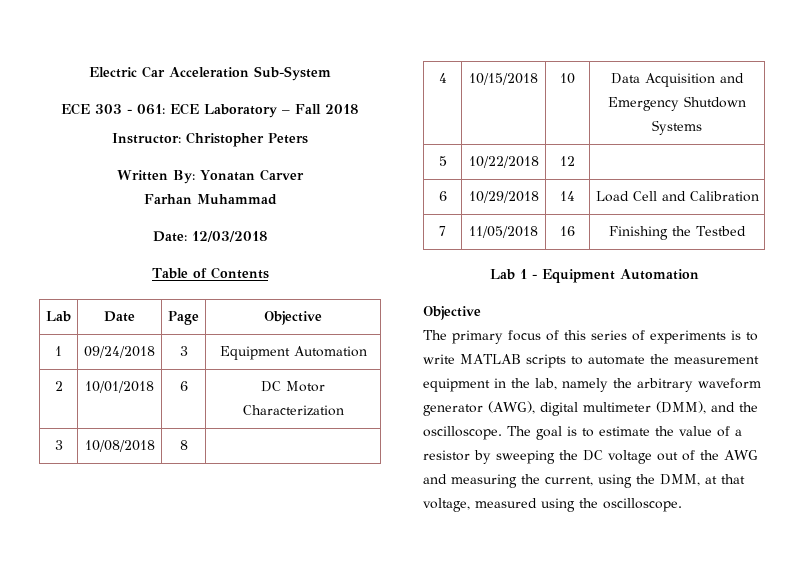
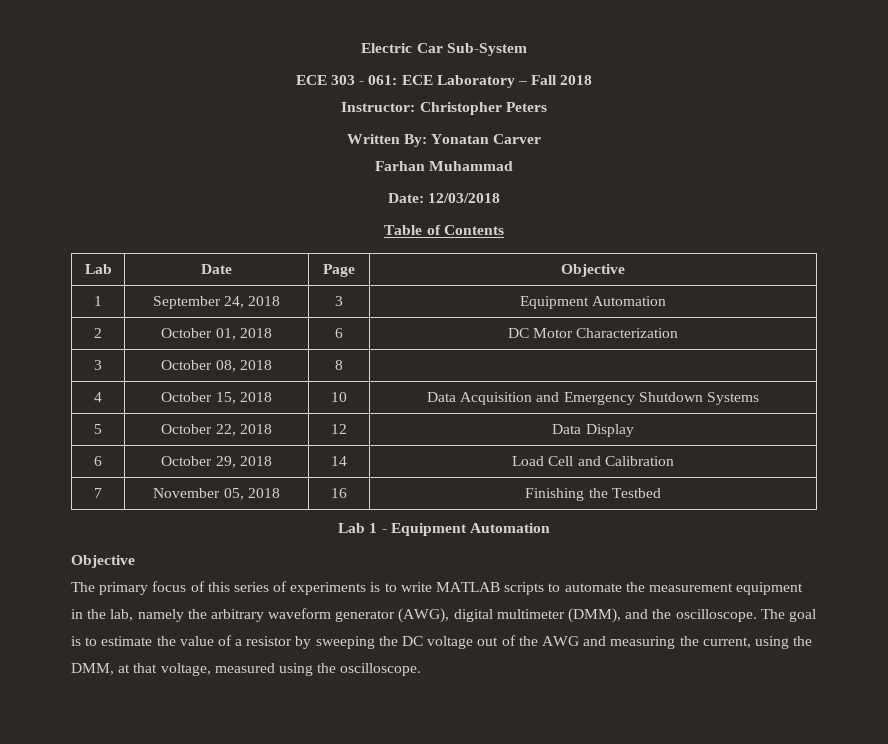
- Electric Car Acceleration Sub-System
+ Electric Car Sub-System
- 1 | 09/24/2018 | 3 | Equipment Automation
+ 1 | September 24, 2018 | 3 | Equipment Automation
- 2 | 10/01/2018 | 6 | DC Motor Characterization
+ 2 | October 01, 2018 | 6 | DC Motor Characterization
- 3 | 10/08/2018 | 8 |
+ 3 | October 08, 2018 | 8 |
- 4 | 10/15/2018 | 10 | Data Acquisition and Emergency Shutdown Systems
+ 4 | October 15, 2018 | 10 | Data Acquisition and Emergency Shutdown Systems
- 5 | 10/22/2018 | 12 |
- 6 | 10/29/2018 | 14 | Load Cell and Calibration
+ 5 | October 22, 2018 | 12 | Data Display
+ 6 | October 29, 2018 | 14 | Load Cell and Calibration
- 7 | 11/05/2018 | 16 | Finishing the Testbed
+ 7 | November 05, 2018 | 16 | Finishing the Testbed

